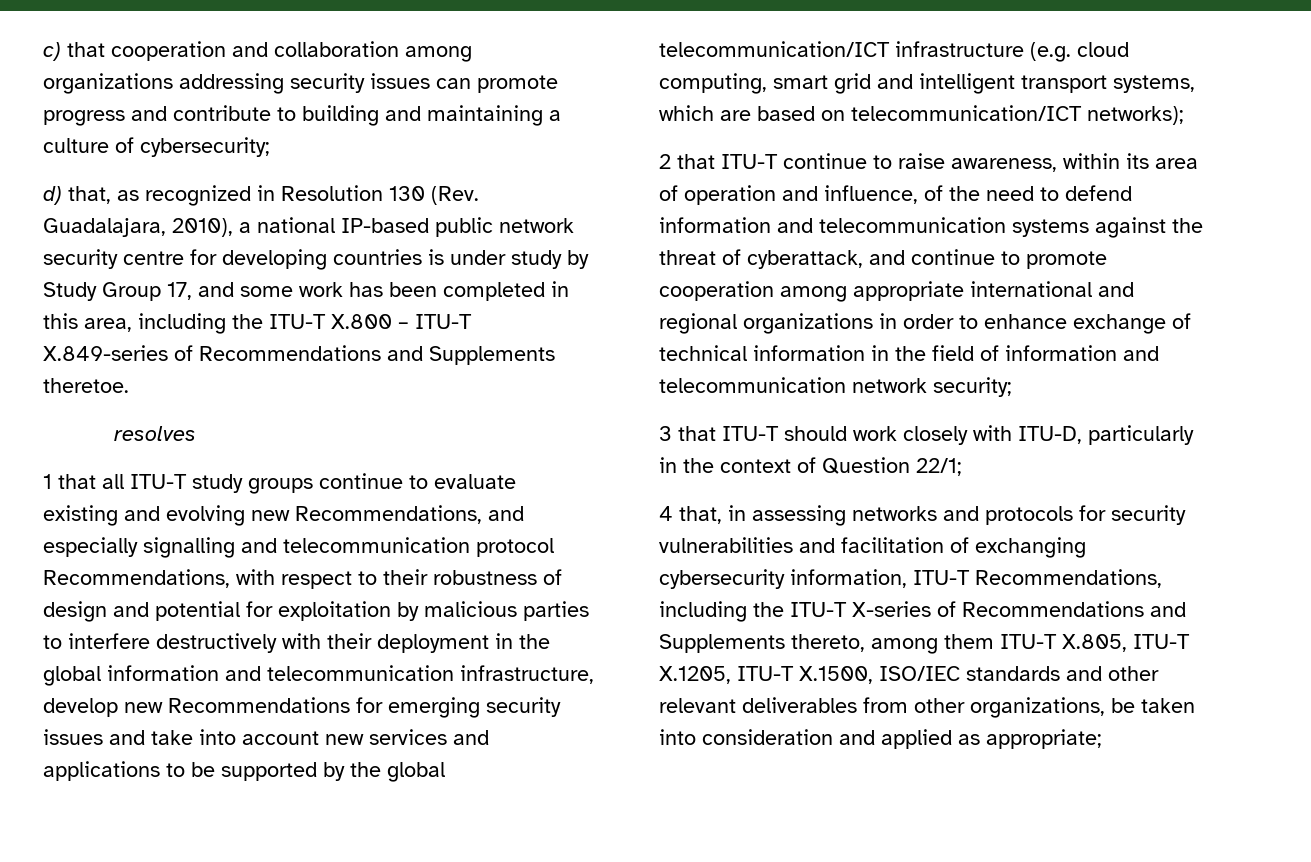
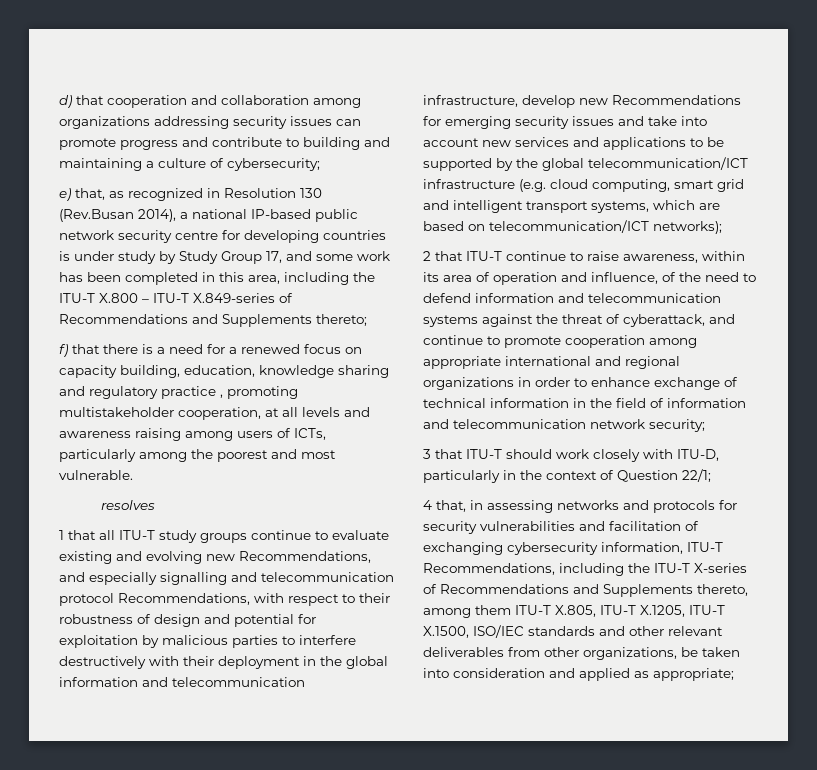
- c) that cooperation and collaboration among organizations addressing security issues can promote progress and contribute to building and maintaining a culture of cybersecurity;
+ d) that cooperation and collaboration among organizations addressing security issues can promote progress and contribute to building and maintaining a culture of cybersecurity;
- d) that, as recognized in Resolution 130 (Rev. Guadalajara, 2010), a national IP-based public network security centre for developing countries is under study by Study Group 17, and some work has been completed in this area, including the ITU-T X.800 – ITU-T X.849-series of Recommendations and Supplements theretoe.
+ e) that, as recognized in Resolution 130 (Rev.Busan 2014), a national IP-based public network security centre for developing countries is under study by Study Group 17, and some work has been completed in this area, including the ITU-T X.800 – ITU-T X.849-series of Recommendations and Supplements thereto;
+ f) that there is a need for a renewed focus on capacity building, education, knowledge sharing and regulatory practice , promoting multistakeholder cooperation, at all levels and awareness raising among users of ICTs, particularly among the poorest and most vulnerable.

